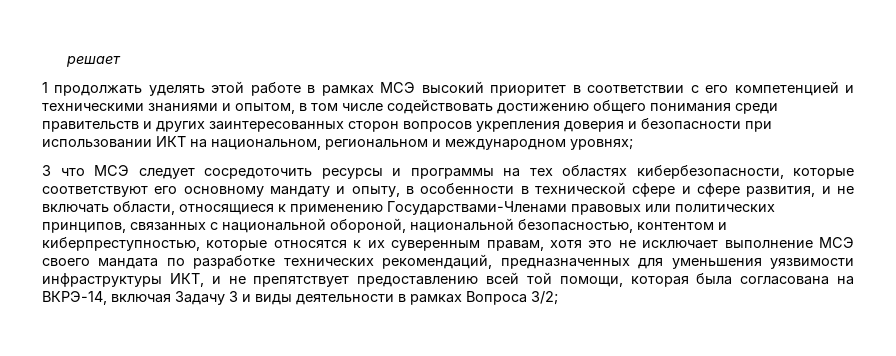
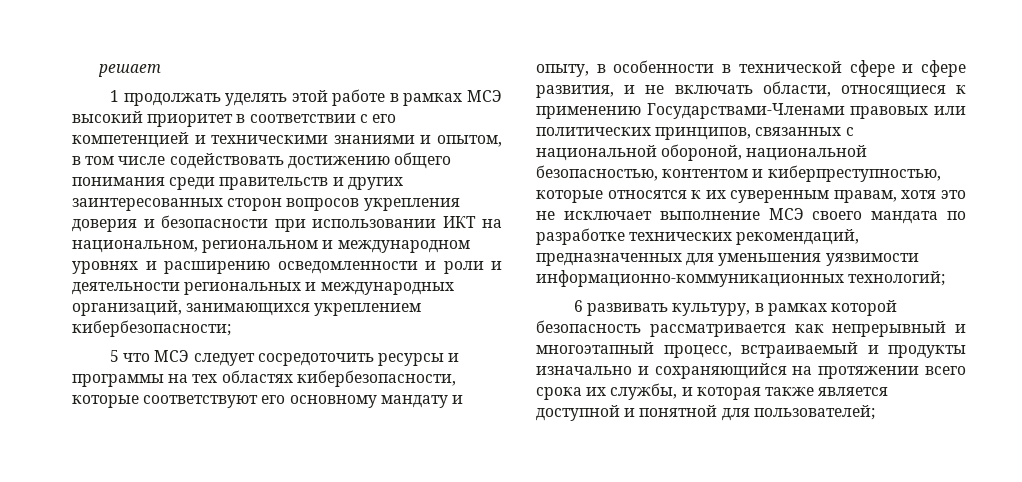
- 1 продолжать уделять этой работе в рамках МСЭ высокий приоритет в соответствии с его компетенцией и техническими знаниями и опытом, в том числе содействовать достижению общего понимания среди правительств и других заинтересованных сторон вопросов укрепления доверия и безопасности при использовании ИКТ на национальном, региональном и международном уровнях;
- 3 что МСЭ следует сосредоточить ресурсы и программы на тех областях кибербезопасности, которые соответствуют его основному мандату и опыту, в особенности в технической сфере и сфере развития, и не включать области, относящиеся к применению Государствами-Членами правовых или политических принципов, связанных с национальной обороной, национальной безопасностью, контентом и киберпреступностью, которые относятся к их суверенным правам, хотя это не исключает выполнение МСЭ своего мандата по разработке технических рекомендаций, предназначенных для уменьшения уязвимости инфраструктуры ИКТ, и не препятствует предоставлению всей той помощи, которая была согласована на ВКРЭ-14, включая Задачу 3 и виды деятельности в рамках Вопроса 3/2;
+ 1 продолжать уделять этой работе в рамках МСЭ высокий приоритет в соответствии с его компетенцией и техническими знаниями и опытом, в том числе содействовать достижению общего понимания среди правительств и других заинтересованных сторон вопросов укрепления доверия и безопасности при использовании ИКТ на национальном, региональном и международном уровнях и расширению осведомленности и роли и деятельности региональных и международных организаций, занимающихся укреплением кибербезопасности;
+ 5 что МСЭ следует сосредоточить ресурсы и программы на тех областях кибербезопасности, которые соответствуют его основному мандату и опыту, в особенности в технической сфере и сфере развития, и не включать области, относящиеся к применению Государствами-Членами правовых или политических принципов, связанных с национальной обороной, национальной безопасностью, контентом и киберпреступностью, которые относятся к их суверенным правам, хотя это не исключает выполнение МСЭ своего мандата по разработке технических рекомендаций, предназначенных для уменьшения уязвимости информационно-коммуникационных технологий;
+ 6 развивать культуру, в рамках которой безопасность рассматривается как непрерывный и многоэтапный процесс, встраиваемый и продукты изначально и сохраняющийся на протяжении всего срока их службы, и которая также является доступной и понятной для пользователей;

